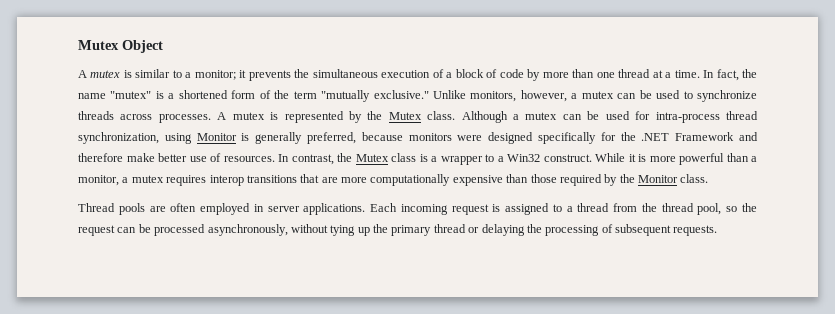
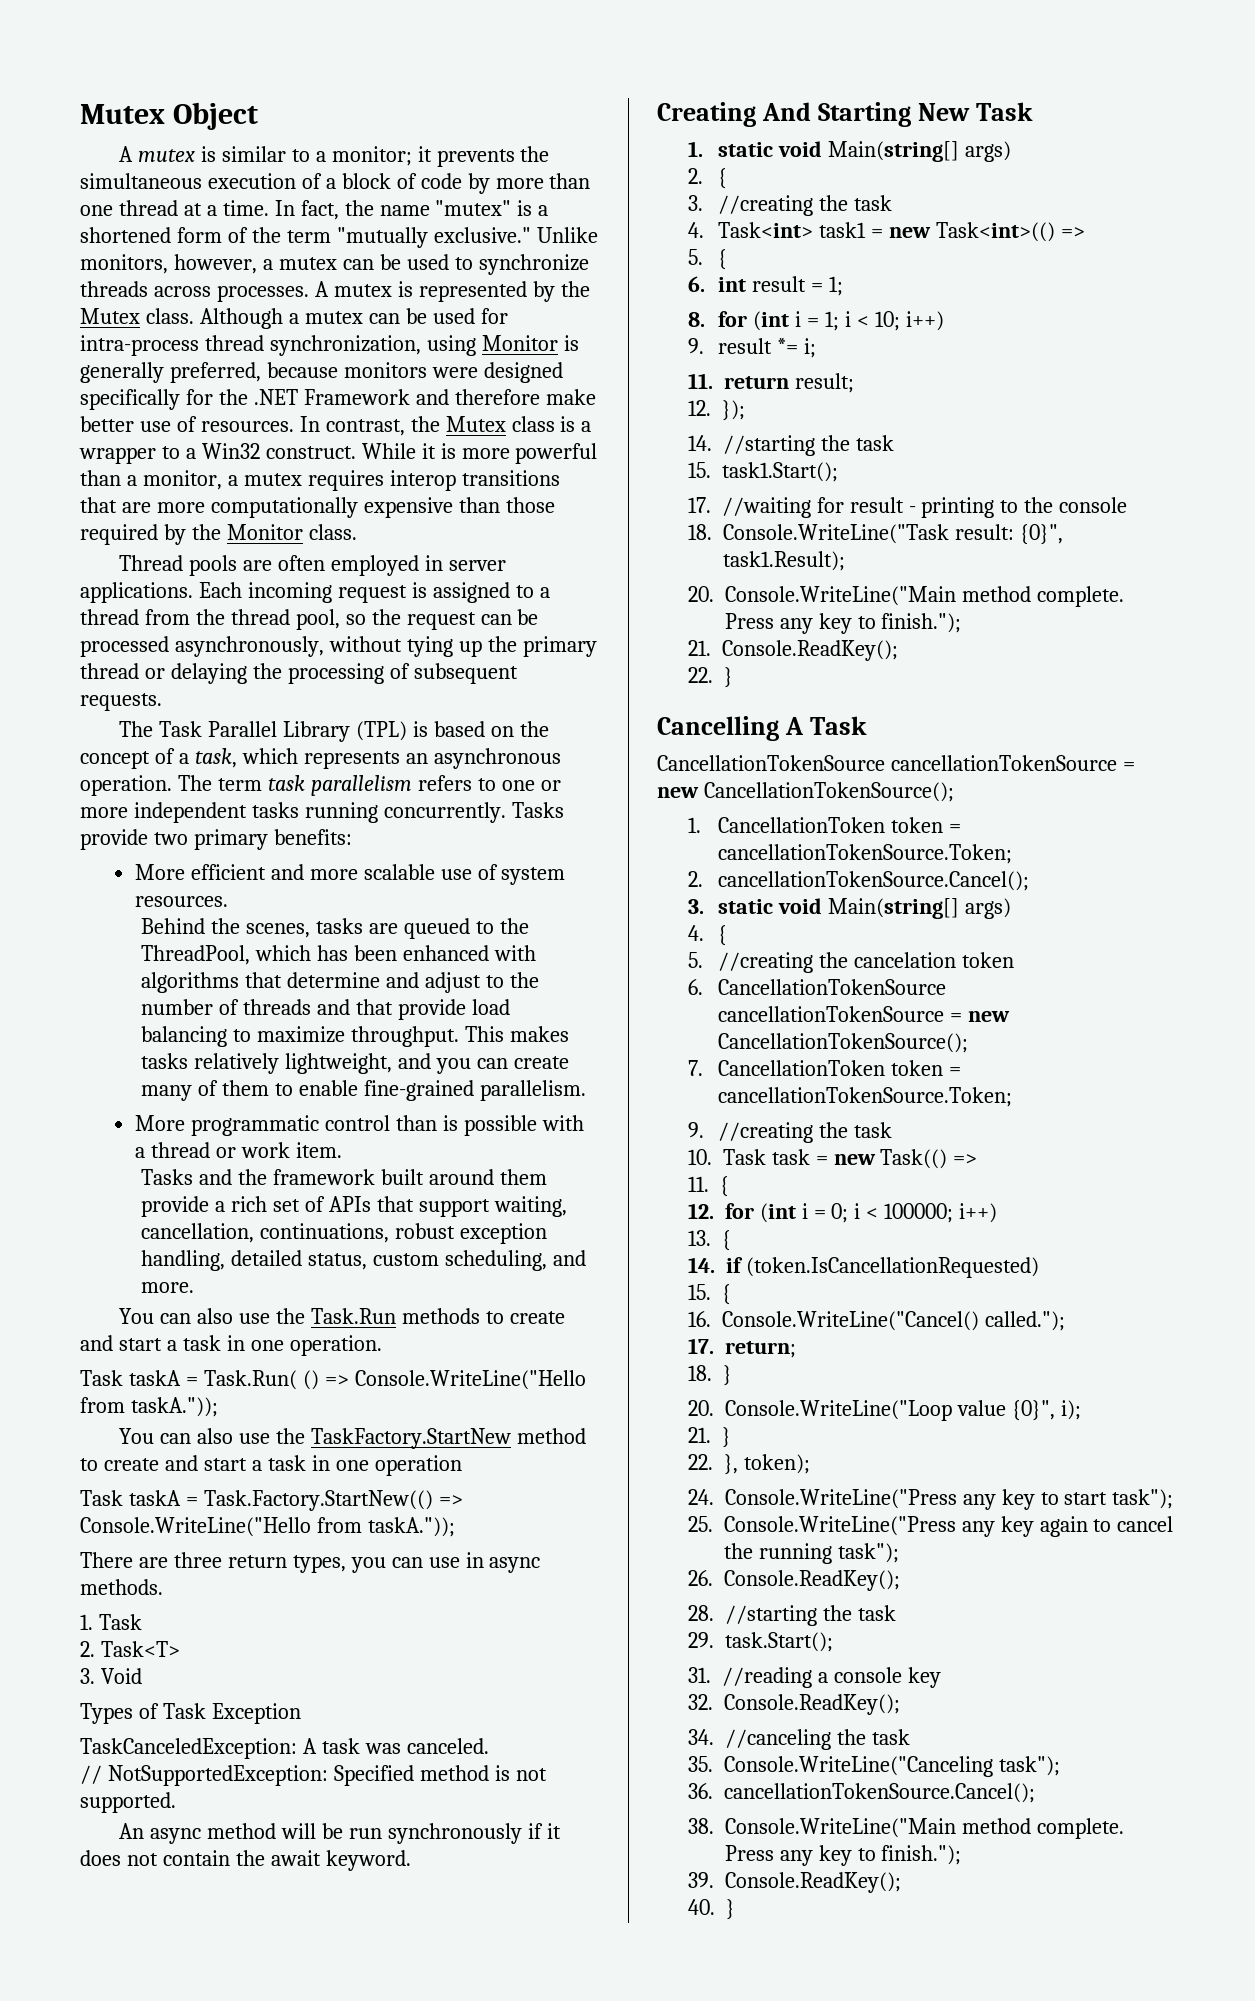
+ The Task Parallel Library (TPL) is based on the concept of a task, which represents an asynchronous operation. The term task parallelism refers to one or more independent tasks running concurrently. Tasks provide two primary benefits:
+ More efficient and more scalable use of system resources.
+ Behind the scenes, tasks are queued to the ThreadPool, which has been enhanced with algorithms that determine and adjust to the number of threads and that provide load balancing to maximize throughput. This makes tasks relatively lightweight, and you can create many of them to enable fine-grained parallelism.
+ More programmatic control than is possible with a thread or work item.
+ Tasks and the framework built around them provide a rich set of APIs that support waiting, cancellation, continuations, robust exception handling, detailed status, custom scheduling, and more.
+ You can also use the Task.Run methods to create and start a task in one operation.
+ Task taskA = Task.Run( () => Console.WriteLine("Hello from taskA."));
+ You can also use the TaskFactory.StartNew method to create and start a task in one operation
+ Task taskA = Task.Factory.StartNew(() => Console.WriteLine("Hello from taskA."));
+ There are three return types, you can use in async methods.
+ 1. Task
+ 2. Task<T>
+ 3. Void
+ Types of Task Exception
+ TaskCanceledException: A task was canceled.
+ // NotSupportedException: Specified method is not supported.
+ An async method will be run synchronously if it does not contain the await keyword.
+ Creating And Starting New Task
+ 1. static void Main(string[] args)
+ 2. {
+ 3. //creating the task
+ 4. Task<int> task1 = new Task<int>(() =>
+ 5. {
+ 6. int result = 1;
+ 8. for (int i = 1; i < 10; i++)
+ 9. result *= i;
+ 11. return result;
+ 12. });
+ 14. //starting the task
+ 15. task1.Start();
+ 17. //waiting for result - printing to the console
+ 18. Console.WriteLine("Task result: {0}", task1.Result);
+ 20. Console.WriteLine("Main method complete. Press any key to finish.");
+ 21. Console.ReadKey();
+ 22. }
+ Cancelling A Task
+ CancellationTokenSource cancellationTokenSource = new CancellationTokenSource();
+ 1. CancellationToken token = cancellationTokenSource.Token;
+ 2. cancellationTokenSource.Cancel();
+ 3. static void Main(string[] args)
+ 4. {
+ 5. //creating the cancelation token
+ 6. CancellationTokenSource cancellationTokenSource = new CancellationTokenSource();
+ 7. CancellationToken token = cancellationTokenSource.Token;
+ 9. //creating the task
+ 10. Task task = new Task(() =>
+ 11. {
+ 12. for (int i = 0; i < 100000; i++)
+ 13. {
+ 14. if (token.IsCancellationRequested)
+ 15. {
+ 16. Console.WriteLine("Cancel() called.");
+ 17. return;
+ 18. }
+ 20. Console.WriteLine("Loop value {0}", i);
+ 21. }
+ 22. }, token);
+ 24. Console.WriteLine("Press any key to start task");
+ 25. Console.WriteLine("Press any key again to cancel the running task");
+ 26. Console.ReadKey();
+ 28. //starting the task
+ 29. task.Start();
+ 31. //reading a console key
+ 32. Console.ReadKey();
+ 34. //canceling the task
+ 35. Console.WriteLine("Canceling task");
+ 36. cancellationTokenSource.Cancel();
+ 38. Console.WriteLine("Main method complete. Press any key to finish.");
+ 39. Console.ReadKey();
+ 40. }

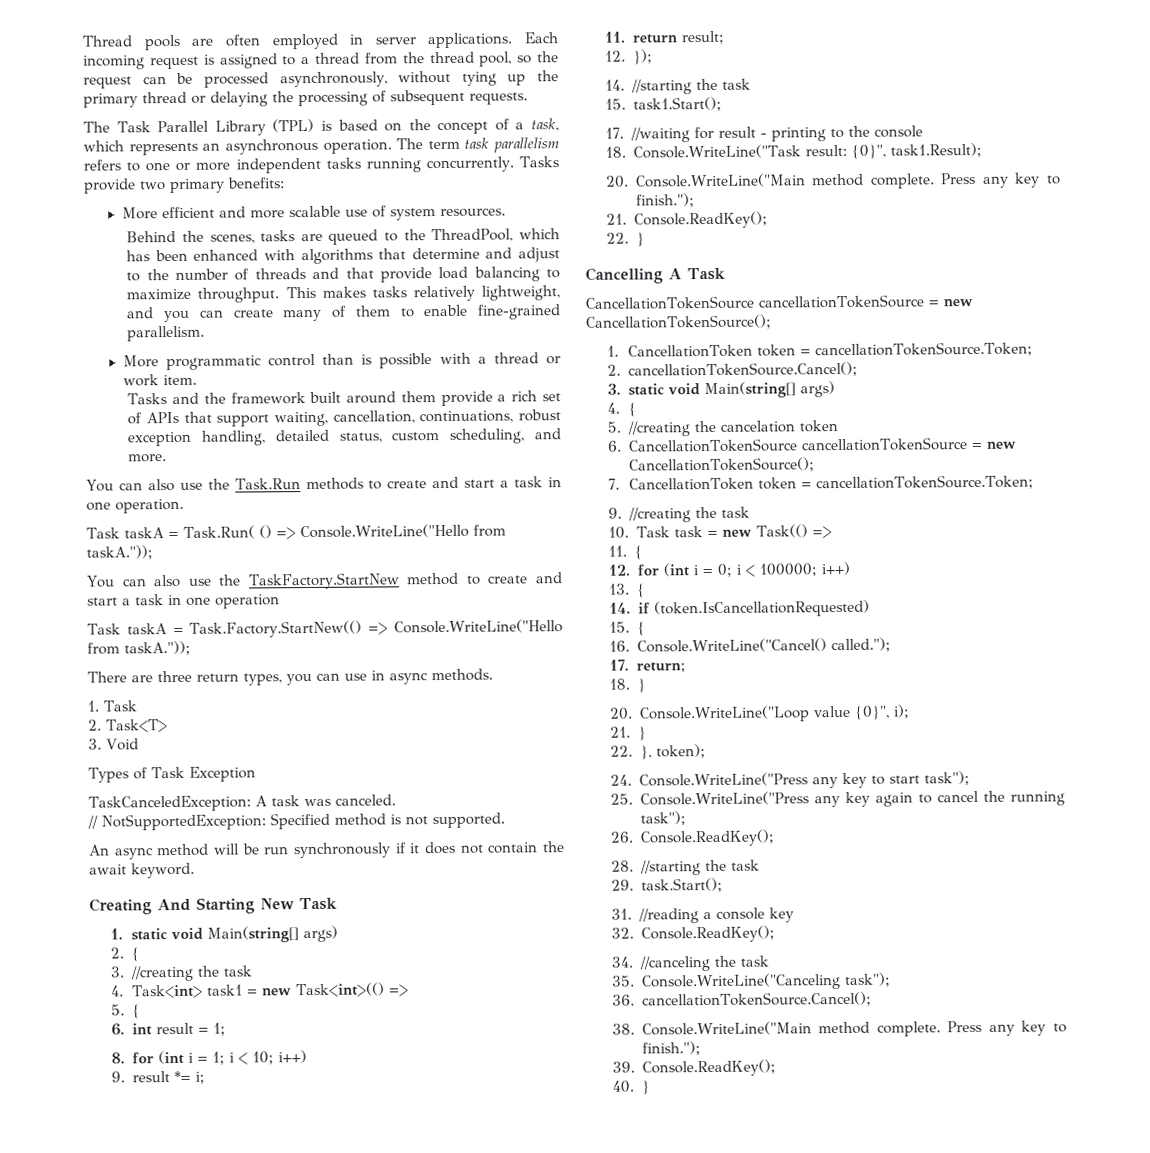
- Mutex Object
- A mutex is similar to a monitor; it prevents the simultaneous execution of a block of code by more than one thread at a time. In fact, the name "mutex" is a shortened form of the term "mutually exclusive." Unlike monitors, however, a mutex can be used to synchronize threads across processes. A mutex is represented by the Mutex class. Although a mutex can be used for intra-process thread synchronization, using Monitor is generally preferred, because monitors were designed specifically for the .NET Framework and therefore make better use of resources. In contrast, the Mutex class is a wrapper to a Win32 construct. While it is more powerful than a monitor, a mutex requires interop transitions that are more computationally expensive than those required by the Monitor class.

